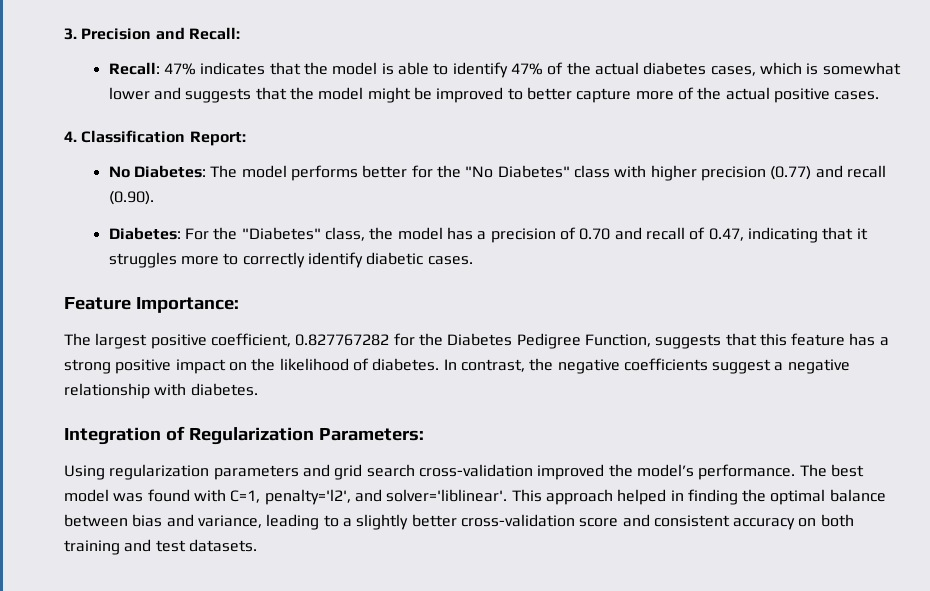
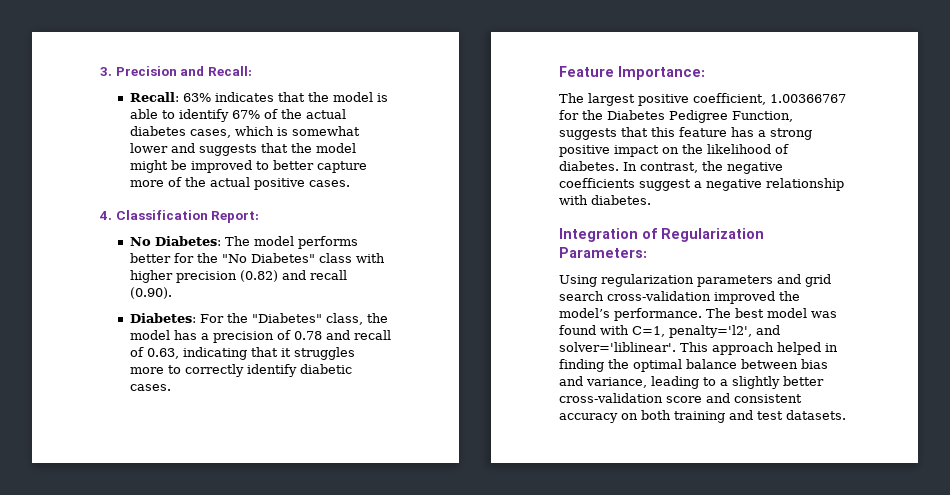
- Recall: 47% indicates that the model is able to identify 47% of the actual diabetes cases, which is somewhat lower and suggests that the model might be improved to better capture more of the actual positive cases.
+ Recall: 63% indicates that the model is able to identify 67% of the actual diabetes cases, which is somewhat lower and suggests that the model might be improved to better capture more of the actual positive cases.
- No Diabetes: The model performs better for the "No Diabetes" class with higher precision (0.77) and recall (0.90).
+ No Diabetes: The model performs better for the "No Diabetes" class with higher precision (0.82) and recall (0.90).
- Diabetes: For the "Diabetes" class, the model has a precision of 0.70 and recall of 0.47, indicating that it struggles more to correctly identify diabetic cases.
+ Diabetes: For the "Diabetes" class, the model has a precision of 0.78 and recall of 0.63, indicating that it struggles more to correctly identify diabetic cases.
- The largest positive coefficient, 0.827767282 for the Diabetes Pedigree Function, suggests that this feature has a strong positive impact on the likelihood of diabetes.
+ The largest positive coefficient, 1.00366767 for the Diabetes Pedigree Function, suggests that this feature has a strong positive impact on the likelihood of diabetes.

